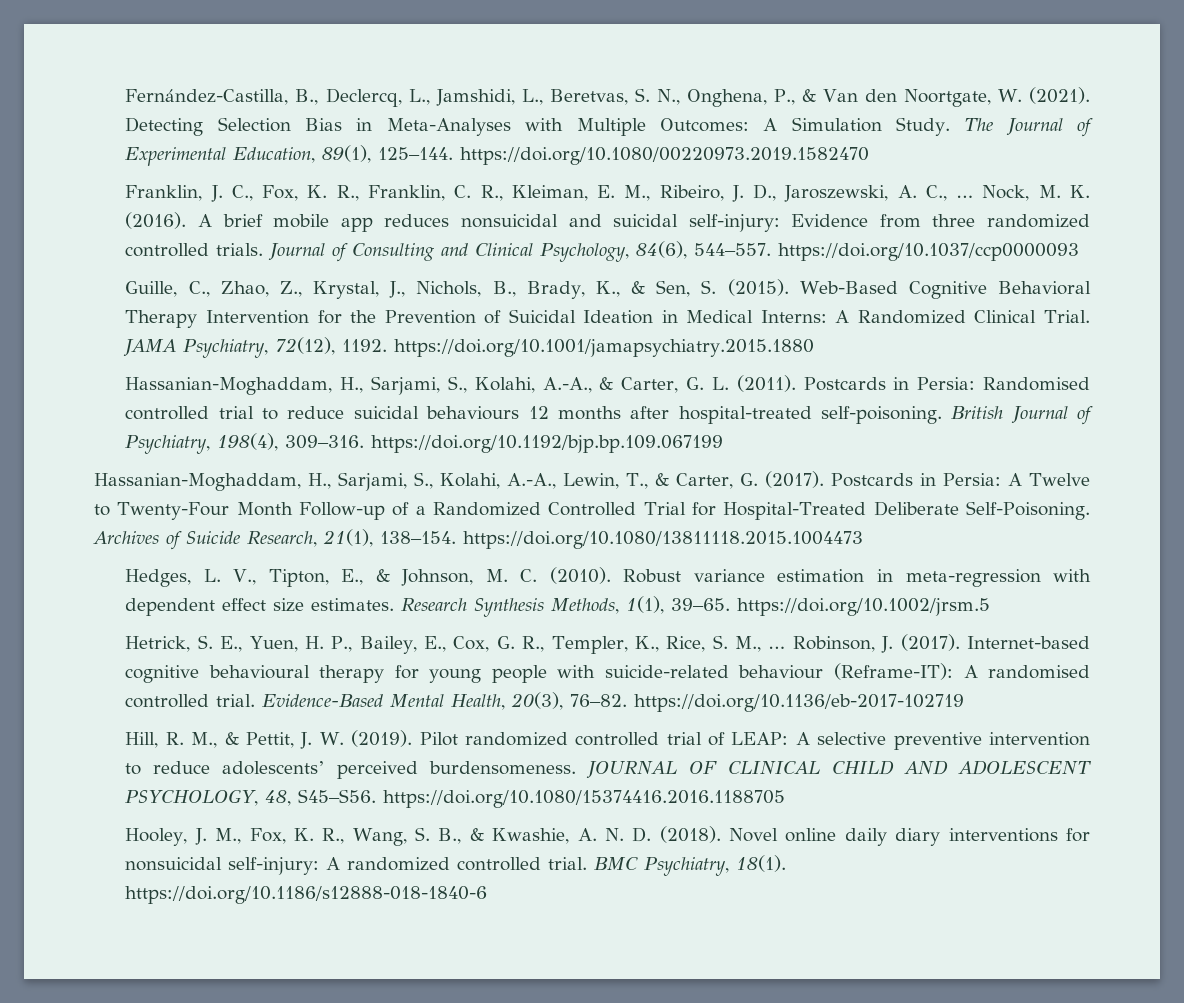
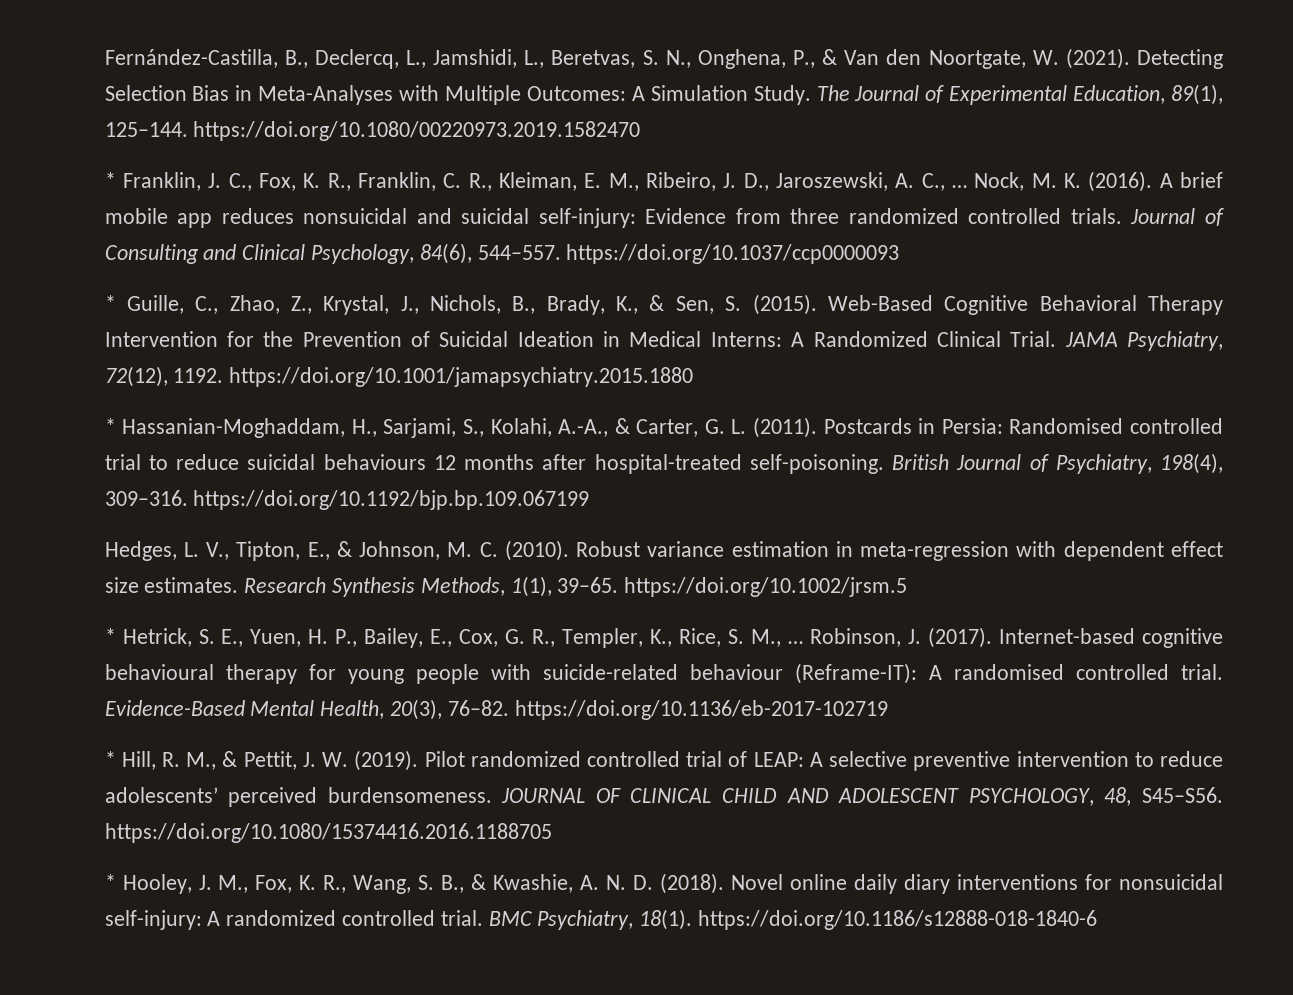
- Franklin, J. C., Fox, K. R., Franklin, C. R., Kleiman, E. M., Ribeiro, J. D., Jaroszewski, A. C., …
+ * Franklin, J. C., Fox, K. R., Franklin, C. R., Kleiman, E. M., Ribeiro, J. D., Jaroszewski, A. C., …
- Guille, C., Zhao, Z., Krystal, J., Nichols, B., Brady, K., & Sen, S. (2015).
+ * Guille, C., Zhao, Z., Krystal, J., Nichols, B., Brady, K., & Sen, S. (2015).
- Hassanian-Moghaddam, H., Sarjami, S., Kolahi, A.-A., & Carter, G. L. (2011).
+ * Hassanian-Moghaddam, H., Sarjami, S., Kolahi, A.-A., & Carter, G. L. (2011).
- Hassanian-Moghaddam, H., Sarjami, S., Kolahi, A.-A., Lewin, T., & Carter, G. (2017). Postcards in Persia: A Twelve to Twenty-Four Month Follow-up of a Randomized Controlled Trial for Hospital-Treated Deliberate Self-Poisoning. Archives of Suicide Research, 21(1), 138–154. https://doi.org/10.1080/13811118.2015.1004473
- Hetrick, S. E., Yuen, H. P., Bailey, E., Cox, G. R., Templer, K., Rice, S. M., …
+ * Hetrick, S. E., Yuen, H. P., Bailey, E., Cox, G. R., Templer, K., Rice, S. M., …
- Hill, R. M., & Pettit, J. W. (2019).
+ * Hill, R. M., & Pettit, J. W. (2019).
- Hooley, J. M., Fox, K. R., Wang, S. B., & Kwashie, A. N. D. (2018).
+ * Hooley, J. M., Fox, K. R., Wang, S. B., & Kwashie, A. N. D. (2018).

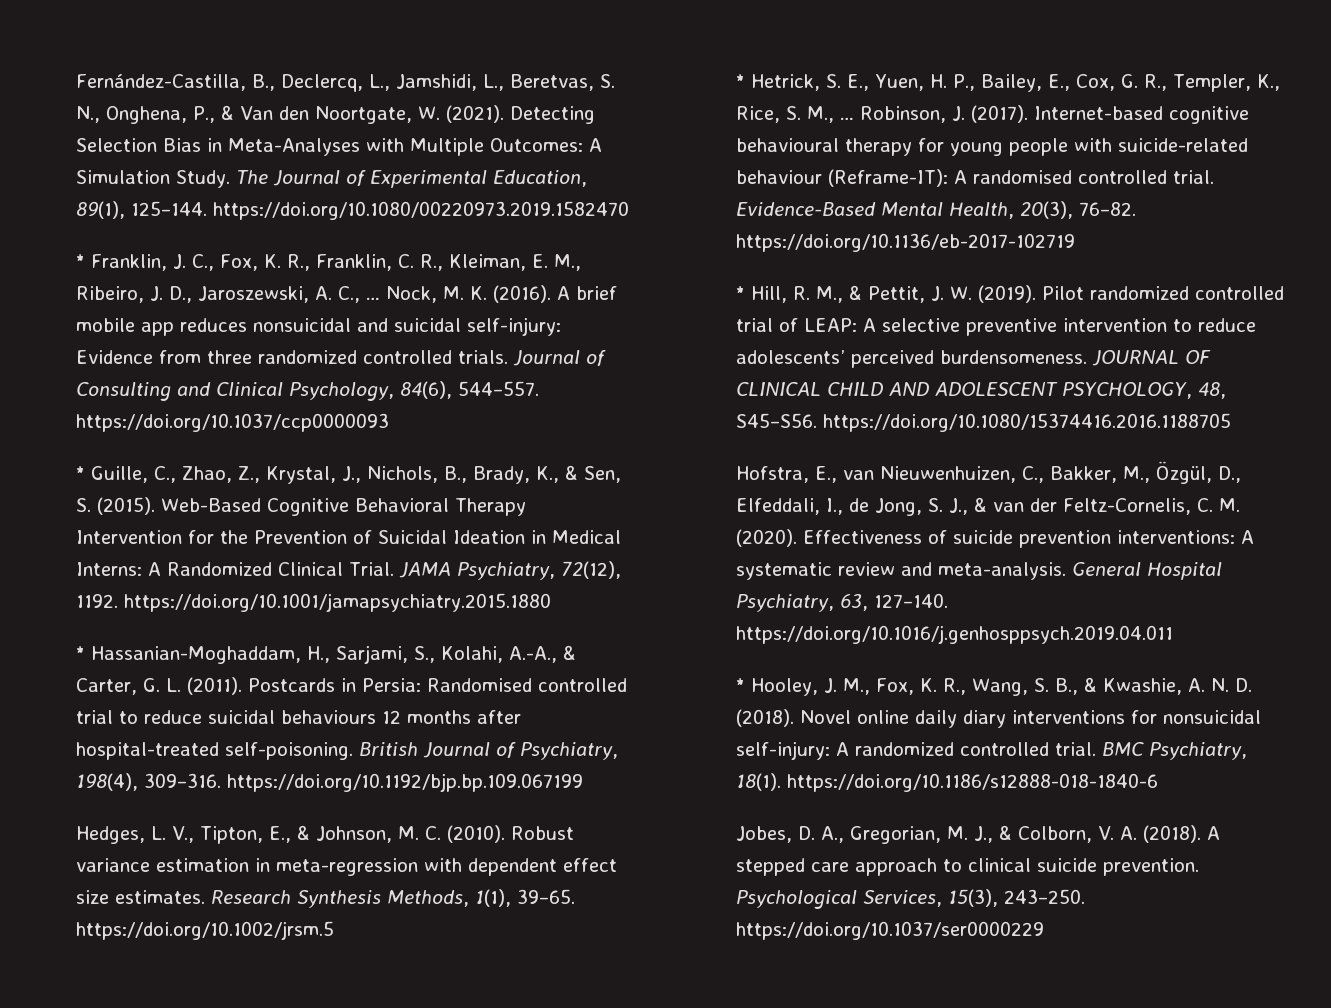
+ Hofstra, E., van Nieuwenhuizen, C., Bakker, M., Özgül, D., Elfeddali, I., de Jong, S. J., & van der Feltz-Cornelis, C. M. (2020). Effectiveness of suicide prevention interventions: A systematic review and meta-analysis. General Hospital Psychiatry, 63, 127–140. https://doi.org/10.1016/j.genhosppsych.2019.04.011
+ Jobes, D. A., Gregorian, M. J., & Colborn, V. A. (2018). A stepped care approach to clinical suicide prevention. Psychological Services, 15(3), 243–250. https://doi.org/10.1037/ser0000229

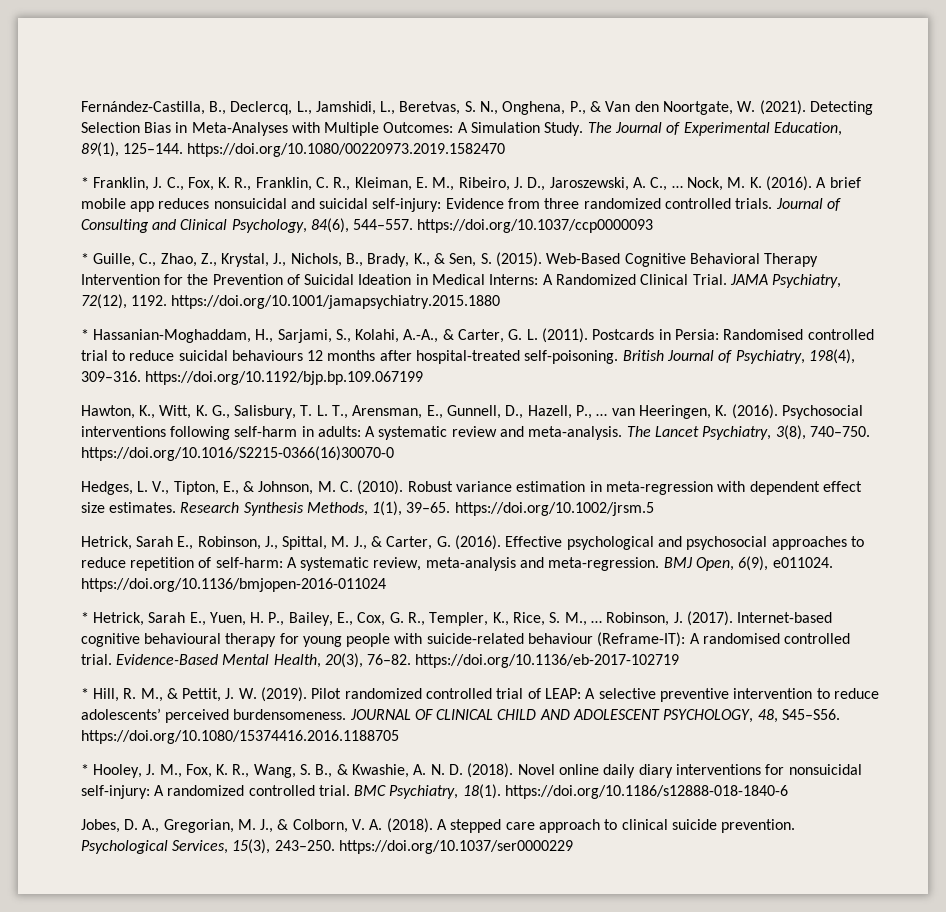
+ Hawton, K., Witt, K. G., Salisbury, T. L. T., Arensman, E., Gunnell, D., Hazell, P., … van Heeringen, K. (2016). Psychosocial interventions following self-harm in adults: A systematic review and meta-analysis. The Lancet Psychiatry, 3(8), 740–750. https://doi.org/10.1016/S2215-0366(16)30070-0
+ Hetrick, Sarah E., Robinson, J., Spittal, M. J., & Carter, G. (2016). Effective psychological and psychosocial approaches to reduce repetition of self-harm: A systematic review, meta-analysis and meta-regression. BMJ Open, 6(9), e011024. https://doi.org/10.1136/bmjopen-2016-011024
- * Hetrick, S. E., Yuen, H. P., Bailey, E., Cox, G. R., Templer, K., Rice, S. M., …
+ * Hetrick, Sarah E., Yuen, H. P., Bailey, E., Cox, G. R., Templer, K., Rice, S. M., …
- Hofstra, E., van Nieuwenhuizen, C., Bakker, M., Özgül, D., Elfeddali, I., de Jong, S. J., & van der Feltz-Cornelis, C. M. (2020). Effectiveness of suicide prevention interventions: A systematic review and meta-analysis. General Hospital Psychiatry, 63, 127–140. https://doi.org/10.1016/j.genhosppsych.2019.04.011

